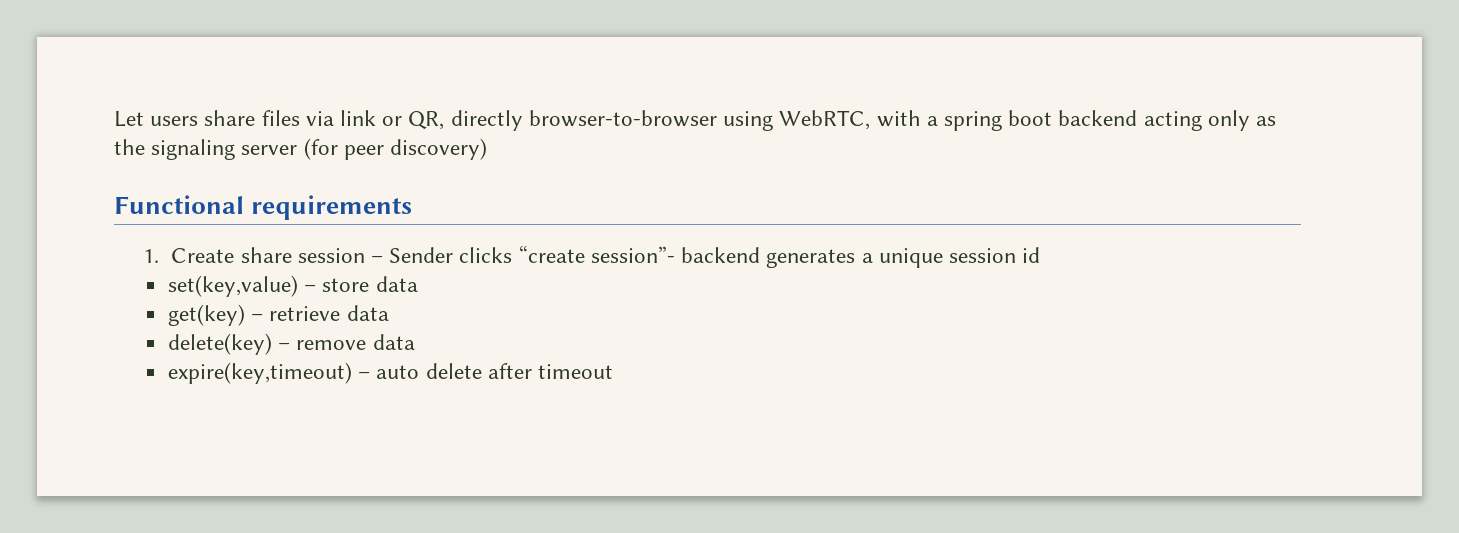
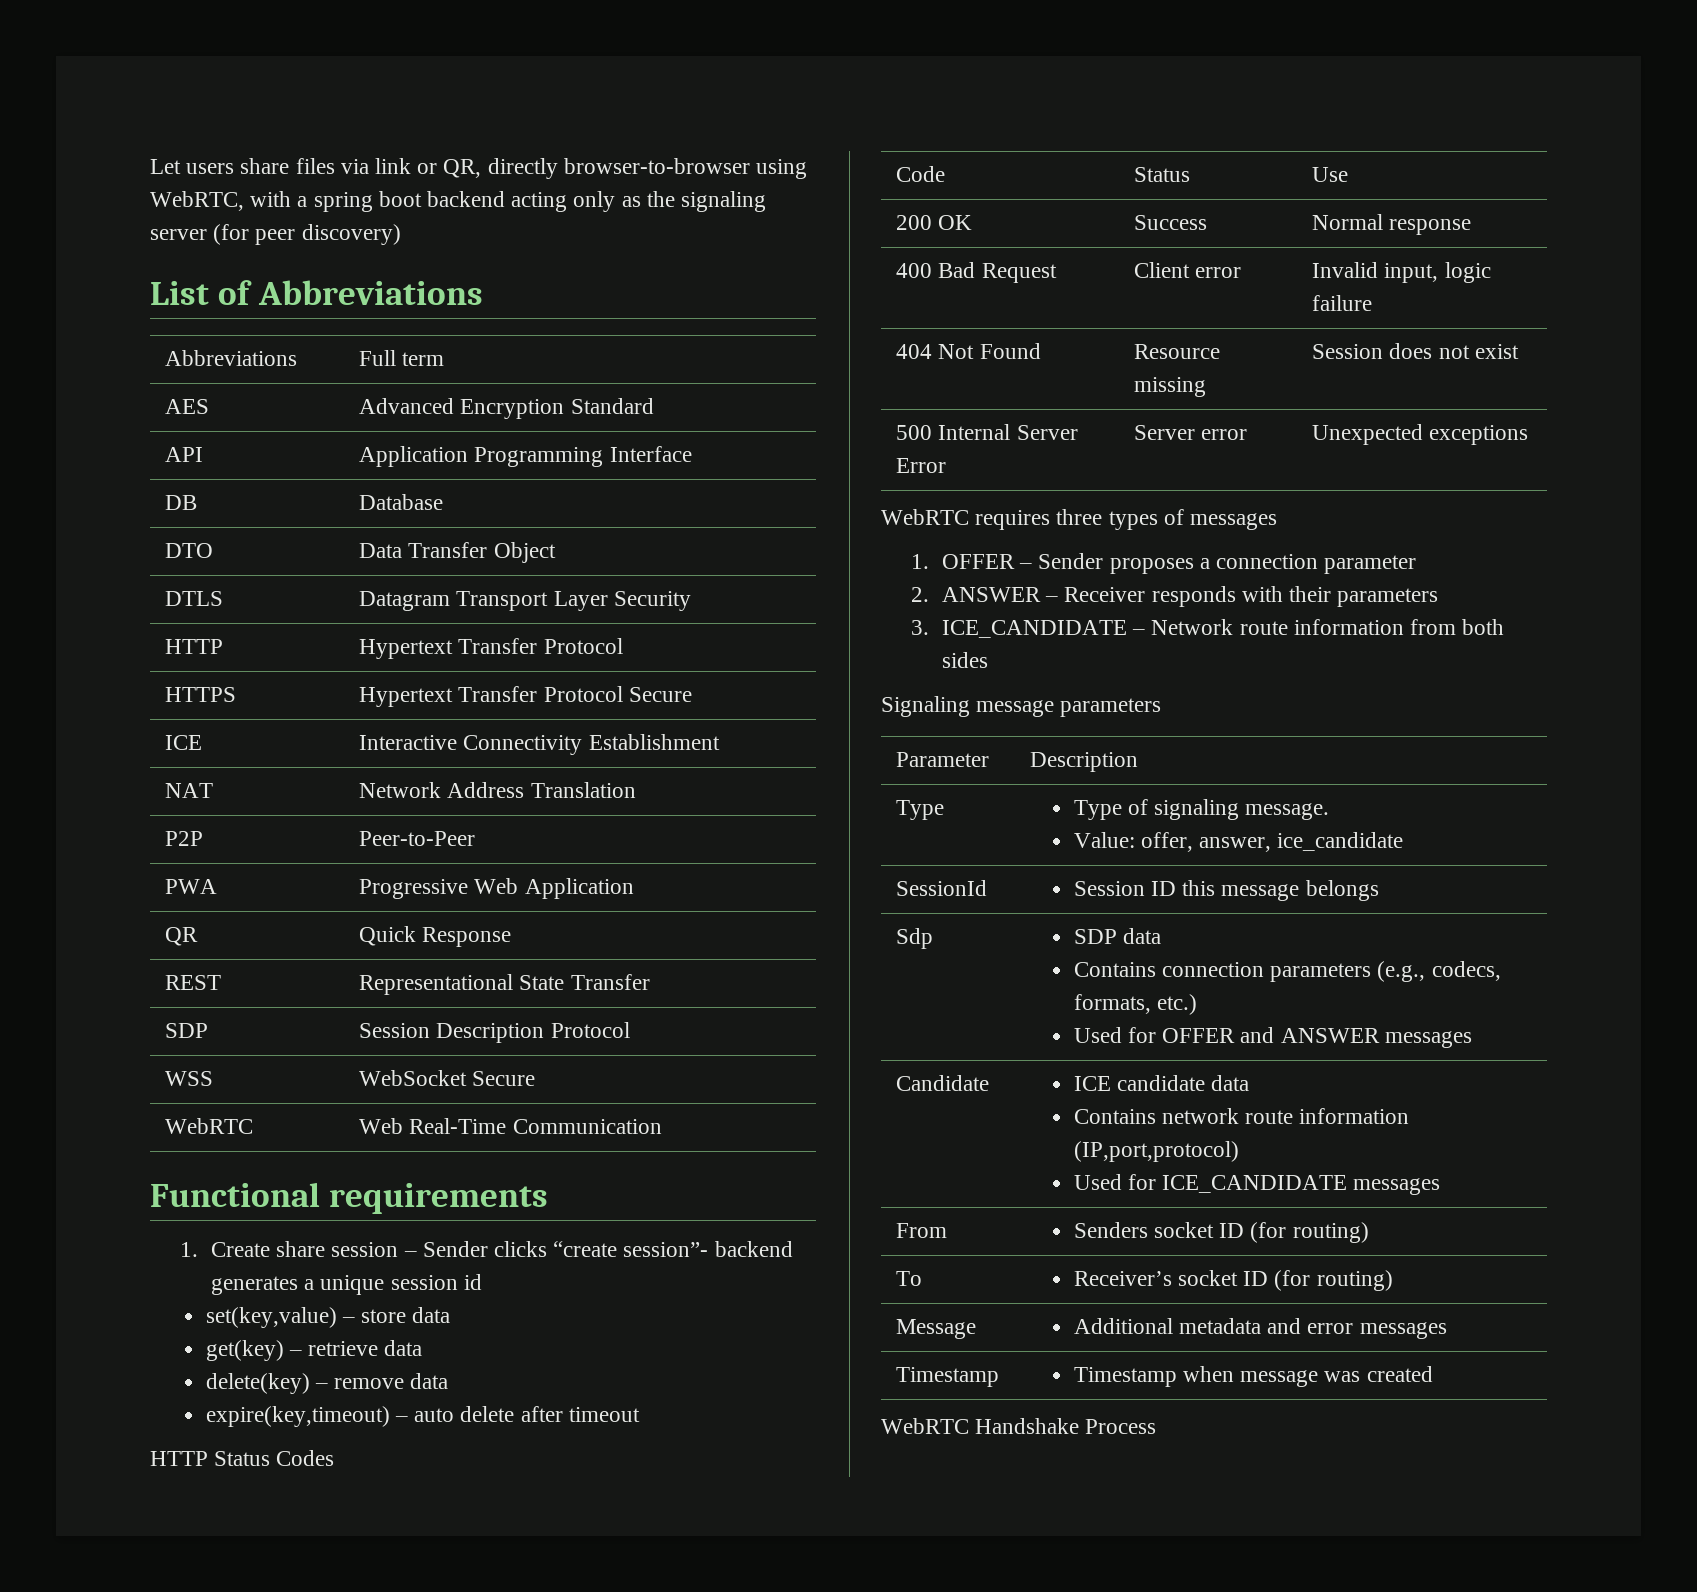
+ List of Abbreviations
+ Abbreviations | Full term
+ AES | Advanced Encryption Standard
+ API | Application Programming Interface
+ DB | Database
+ DTO | Data Transfer Object
+ DTLS | Datagram Transport Layer Security
+ HTTP | Hypertext Transfer Protocol
+ HTTPS | Hypertext Transfer Protocol Secure
+ ICE | Interactive Connectivity Establishment
+ NAT | Network Address Translation
+ P2P | Peer-to-Peer
+ PWA | Progressive Web Application
+ QR | Quick Response
+ REST | Representational State Transfer
+ SDP | Session Description Protocol
+ WSS | WebSocket Secure
+ WebRTC | Web Real-Time Communication
+ HTTP Status Codes
+ Code | Status | Use
+ 200 OK | Success | Normal response
+ 400 Bad Request | Client error | Invalid input, logic failure
+ 404 Not Found | Resource missing | Session does not exist
+ 500 Internal Server Error | Server error | Unexpected exceptions
+ WebRTC requires three types of messages
+ 1. OFFER – Sender proposes a connection parameter
+ 2. ANSWER – Receiver responds with their parameters
+ 3. ICE_CANDIDATE – Network route information from both sides
+ Signaling message parameters
+ Parameter | Description
+ Type | Type of signaling message.
+ Value: offer, answer, ice_candidate
+ SessionId | Session ID this message belongs
+ Sdp | SDP data
+ Contains connection parameters (e.g., codecs, formats, etc.)
+ Used for OFFER and ANSWER messages
+ Candidate | ICE candidate data
+ Contains network route information (IP,port,protocol)
+ Used for ICE_CANDIDATE messages
+ From | Senders socket ID (for routing)
+ To | Receiver’s socket ID (for routing)
+ Message | Additional metadata and error messages
+ Timestamp | Timestamp when message was created
+ WebRTC Handshake Process

